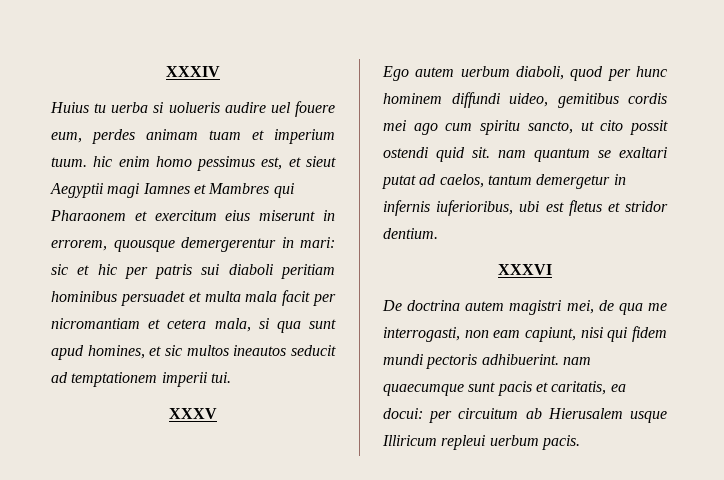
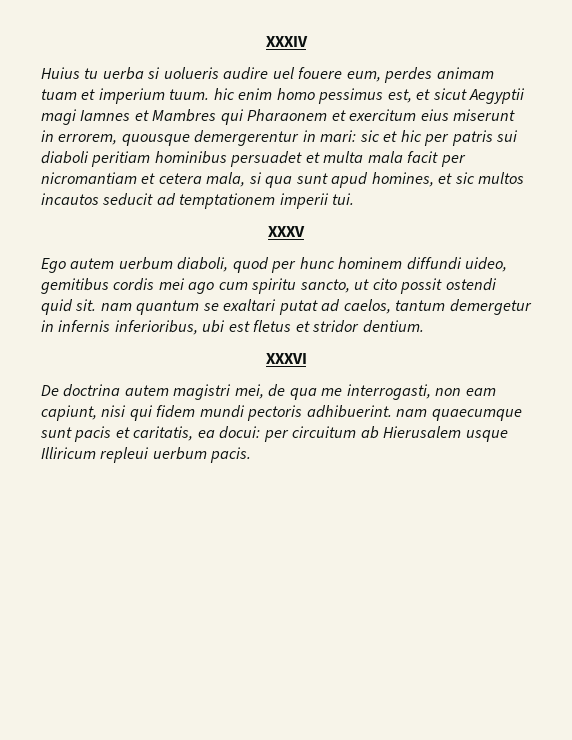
- Huius tu uerba si uolueris audire uel fouere eum, perdes animam tuam et imperium tuum. hic enim homo pessimus est, et sieut Aegyptii magi Iamnes et Mambres qui Pharaonem et exercitum eius miserunt in errorem, quousque demergerentur in mari:
+ Huius tu uerba si uolueris audire uel fouere eum, perdes animam tuam et imperium tuum. hic enim homo pessimus est, et sicut Aegyptii magi Iamnes et Mambres qui Pharaonem et exercitum eius miserunt in errorem, quousque demergerentur in mari:
- sic et hic per patris sui diaboli peritiam hominibus persuadet et multa mala facit per nicromantiam et cetera mala, si qua sunt apud homines, et sic multos ineautos seducit ad temptationem imperii tui.
+ sic et hic per patris sui diaboli peritiam hominibus persuadet et multa mala facit per nicromantiam et cetera mala, si qua sunt apud homines, et sic multos incautos seducit ad temptationem imperii tui.
- Ego autem uerbum diaboli, quod per hunc hominem diffundi uideo, gemitibus cordis mei ago cum spiritu sancto, ut cito possit ostendi quid sit. nam quantum se exaltari putat ad caelos, tantum demergetur in infernis iuferioribus, ubi est fletus et stridor dentium.
+ Ego autem uerbum diaboli, quod per hunc hominem diffundi uideo, gemitibus cordis mei ago cum spiritu sancto, ut cito possit ostendi quid sit. nam quantum se exaltari putat ad caelos, tantum demergetur in infernis inferioribus, ubi est fletus et stridor dentium.

